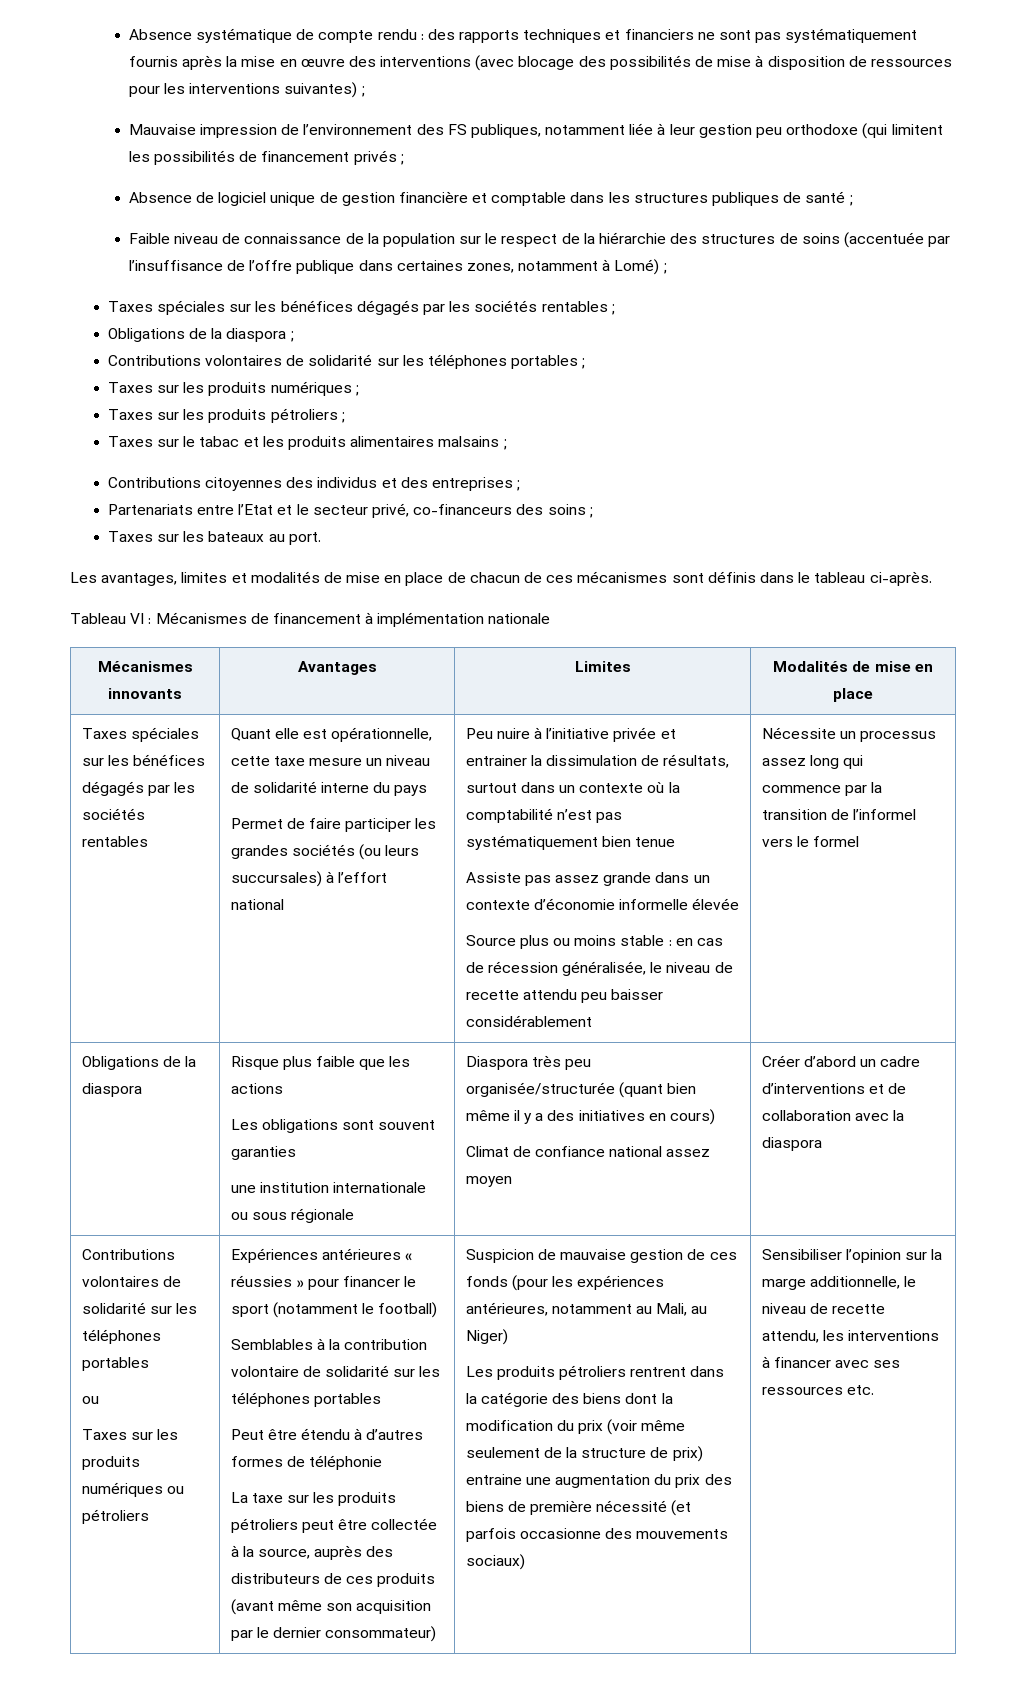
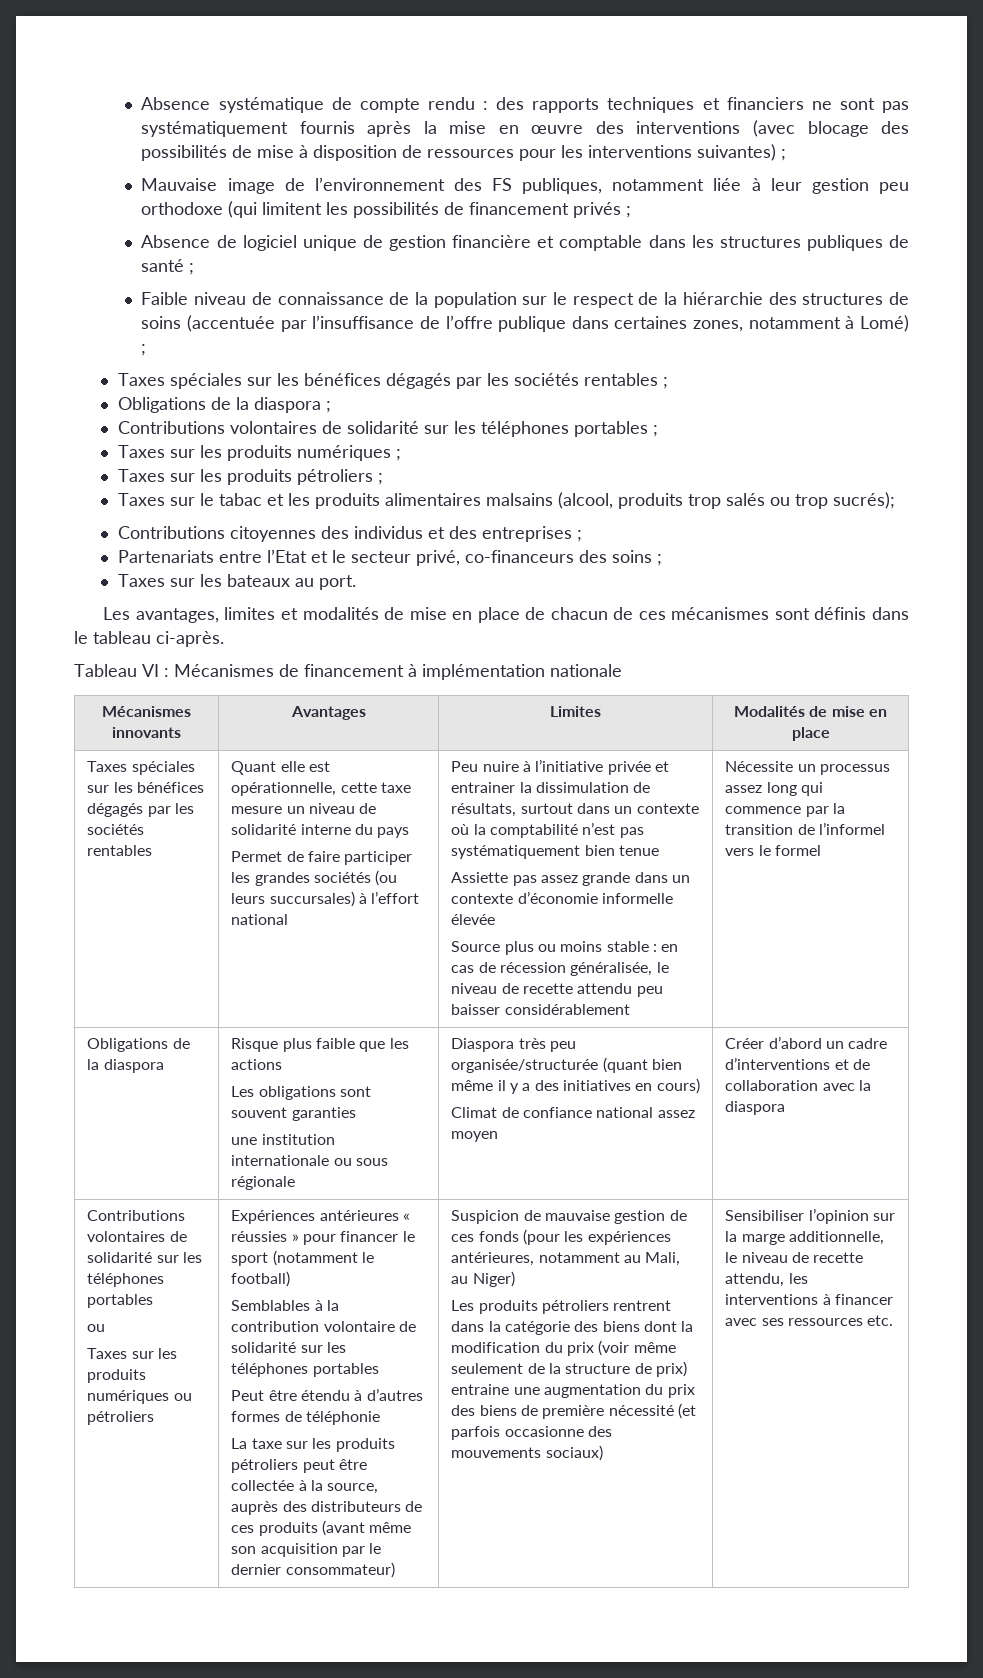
- Mauvaise impression de l’environnement des FS publiques, notamment liée à leur gestion peu orthodoxe (qui limitent les possibilités de financement privés ;
+ Mauvaise image de l’environnement des FS publiques, notamment liée à leur gestion peu orthodoxe (qui limitent les possibilités de financement privés ;
- Taxes sur le tabac et les produits alimentaires malsains ;
+ Taxes sur le tabac et les produits alimentaires malsains (alcool, produits trop salés ou trop sucrés);
- Assiste pas assez grande dans un contexte d’économie informelle élevée
+ Assiette pas assez grande dans un contexte d’économie informelle élevée

